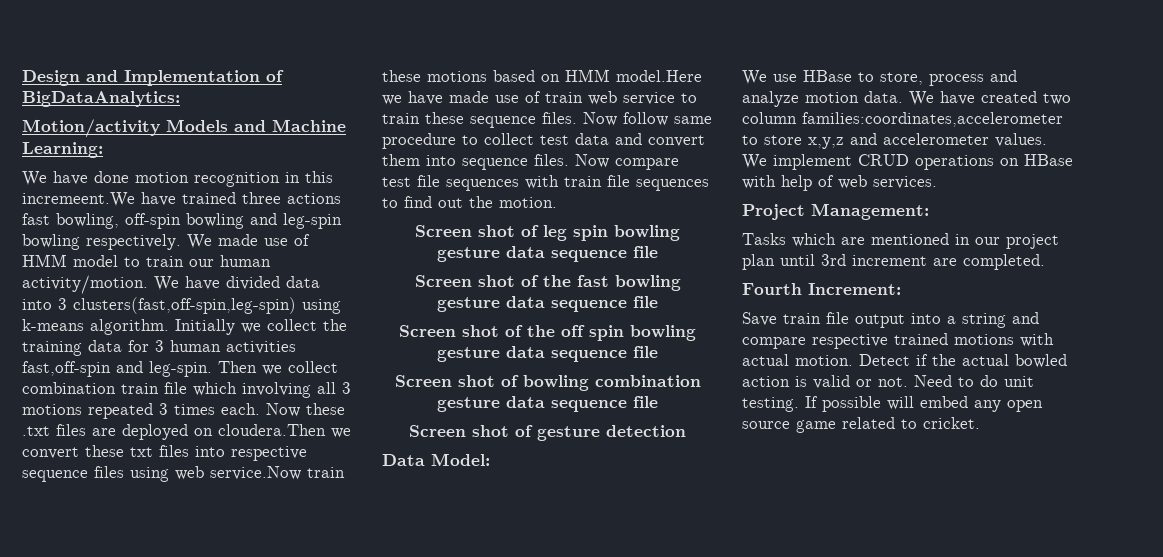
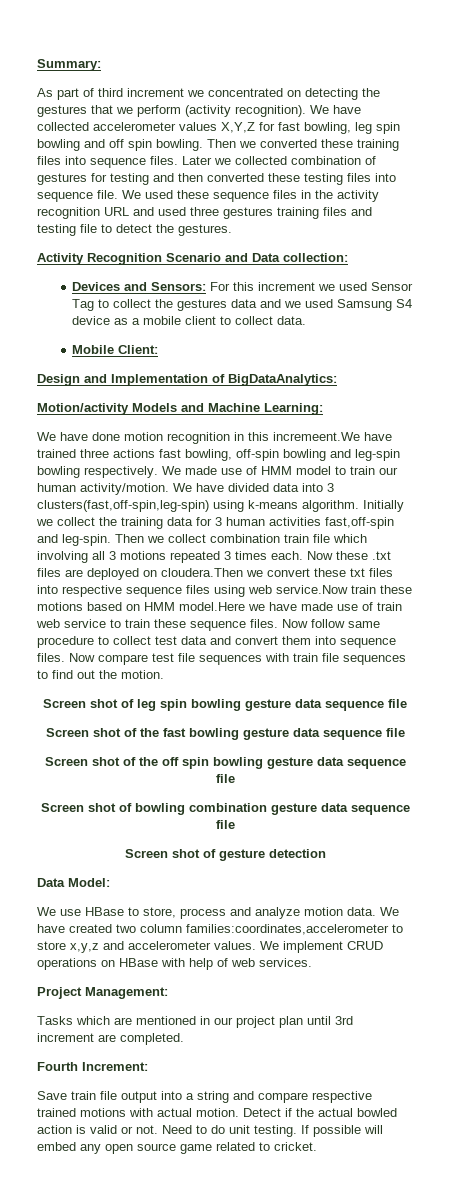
+ Summary:
+ As part of third increment we concentrated on detecting the gestures that we perform (activity recognition). We have collected accelerometer values X,Y,Z for fast bowling, leg spin bowling and off spin bowling. Then we converted these training files into sequence files. Later we collected combination of gestures for testing and then converted these testing files into sequence file. We used these sequence files in the activity recognition URL and used three gestures training files and testing file to detect the gestures.
+ Activity Recognition Scenario and Data collection:
+ Devices and Sensors: For this increment we used Sensor Tag to collect the gestures data and we used Samsung S4 device as a mobile client to collect data.
+ Mobile Client:

